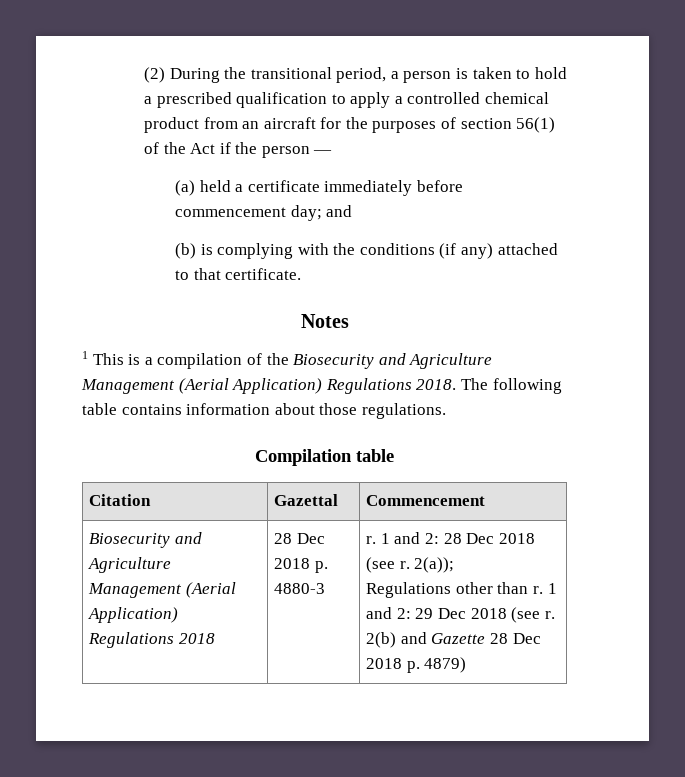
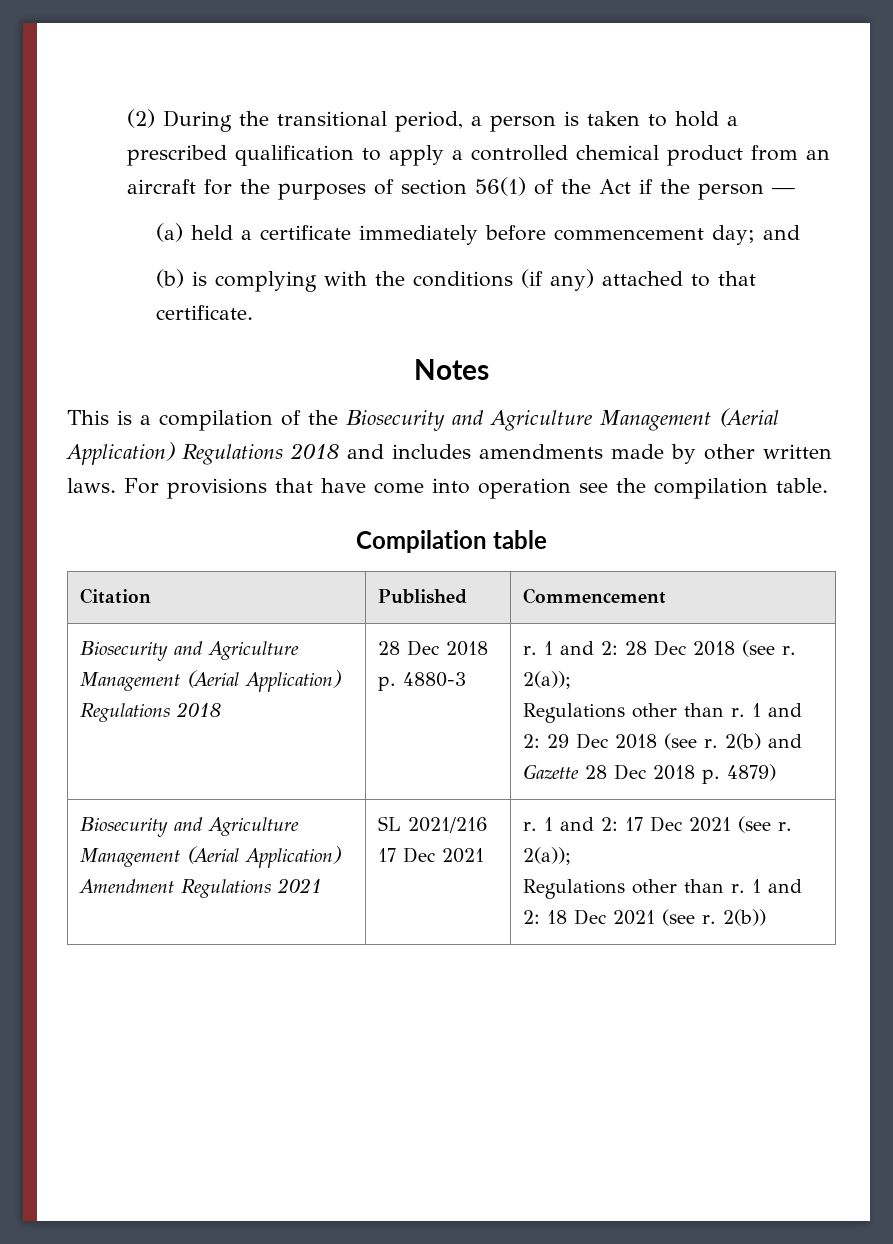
- 1 This is a compilation of the Biosecurity and Agriculture Management (Aerial Application) Regulations 2018. The following table contains information about those regulations.
+ This is a compilation of the Biosecurity and Agriculture Management (Aerial Application) Regulations 2018 and includes amendments made by other written laws. For provisions that have come into operation see the compilation table.
- Citation | Gazettal | Commencement
+ Citation | Published | Commencement
+ Biosecurity and Agriculture Management (Aerial Application) Amendment Regulations 2021 | SL 2021/216 17 Dec 2021 | r. 1 and 2: 17 Dec 2021 (see r. 2(a));
+ Regulations other than r. 1 and 2: 18 Dec 2021 (see r. 2(b))

